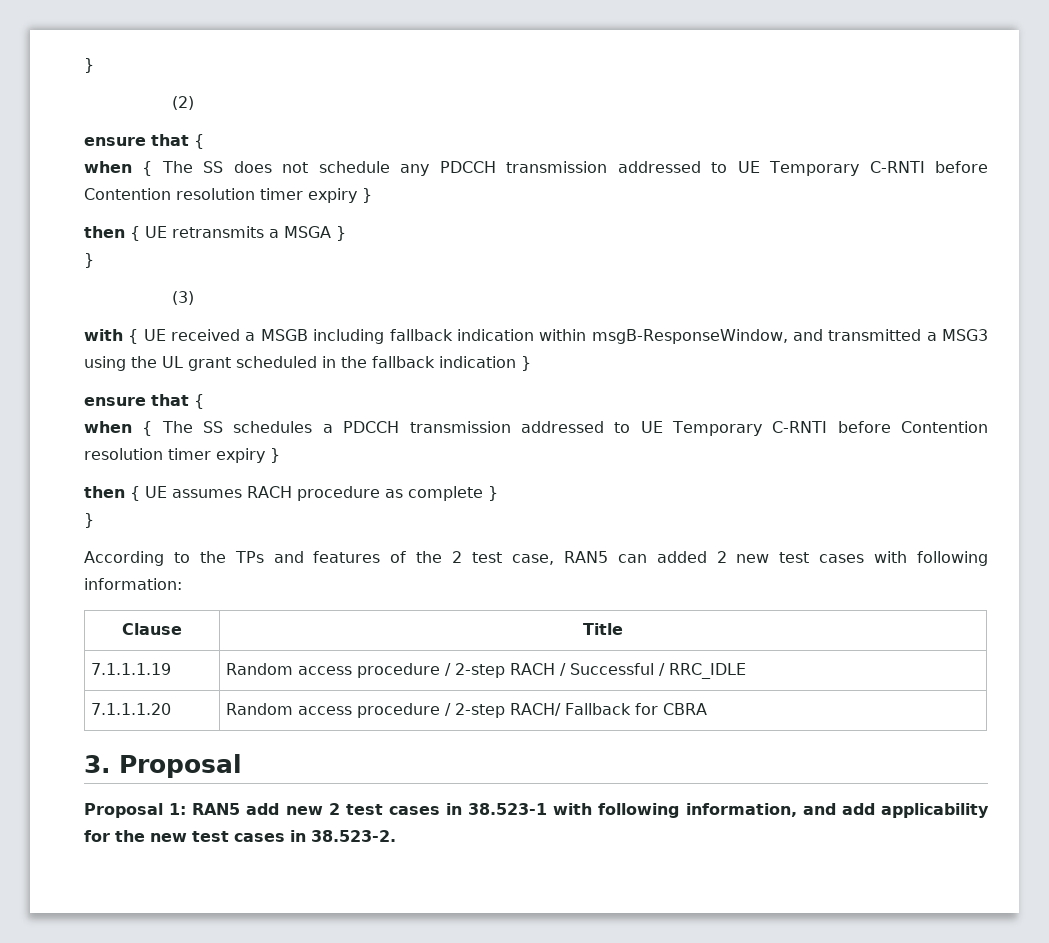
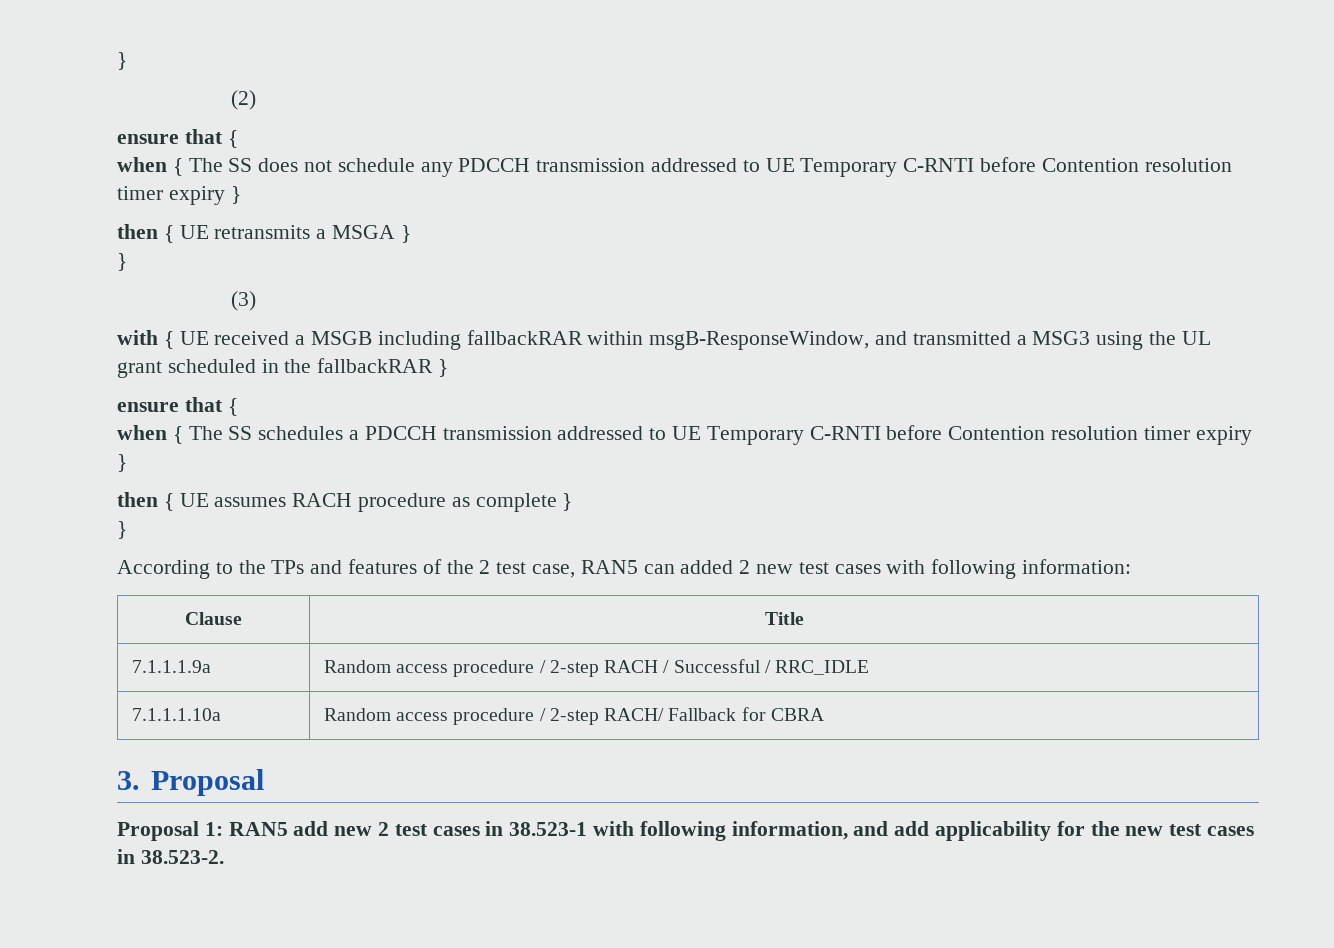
- with { UE received a MSGB including fallback indication within msgB-ResponseWindow, and transmitted a MSG3 using the UL grant scheduled in the fallback indication }
+ with { UE received a MSGB including fallbackRAR within msgB-ResponseWindow, and transmitted a MSG3 using the UL grant scheduled in the fallbackRAR }
- 7.1.1.1.19 | Random access procedure / 2-step RACH / Successful / RRC_IDLE
+ 7.1.1.1.9a | Random access procedure / 2-step RACH / Successful / RRC_IDLE
- 7.1.1.1.20 | Random access procedure / 2-step RACH/ Fallback for CBRA
+ 7.1.1.1.10a | Random access procedure / 2-step RACH/ Fallback for CBRA

